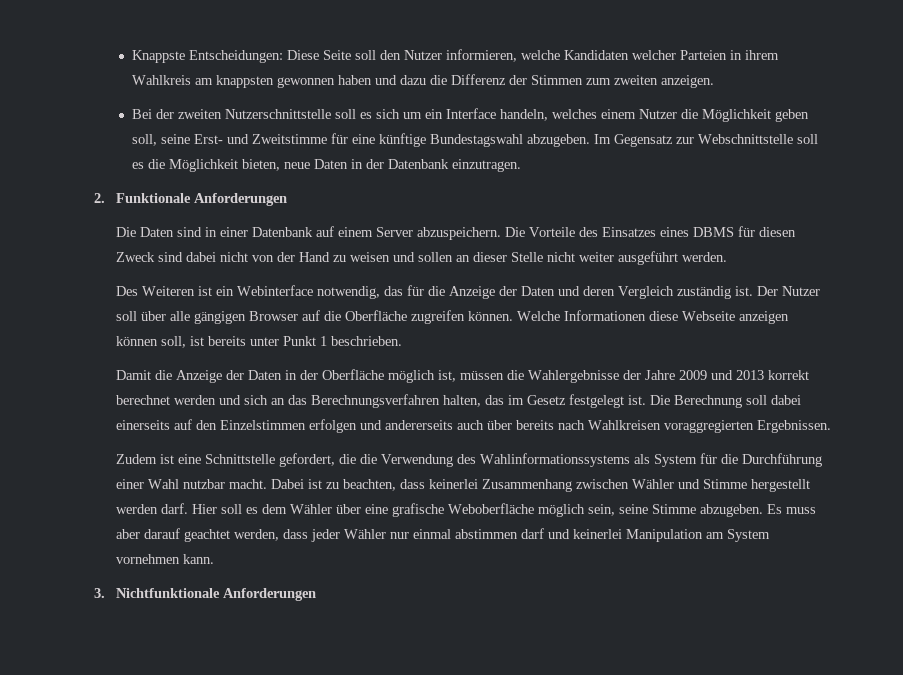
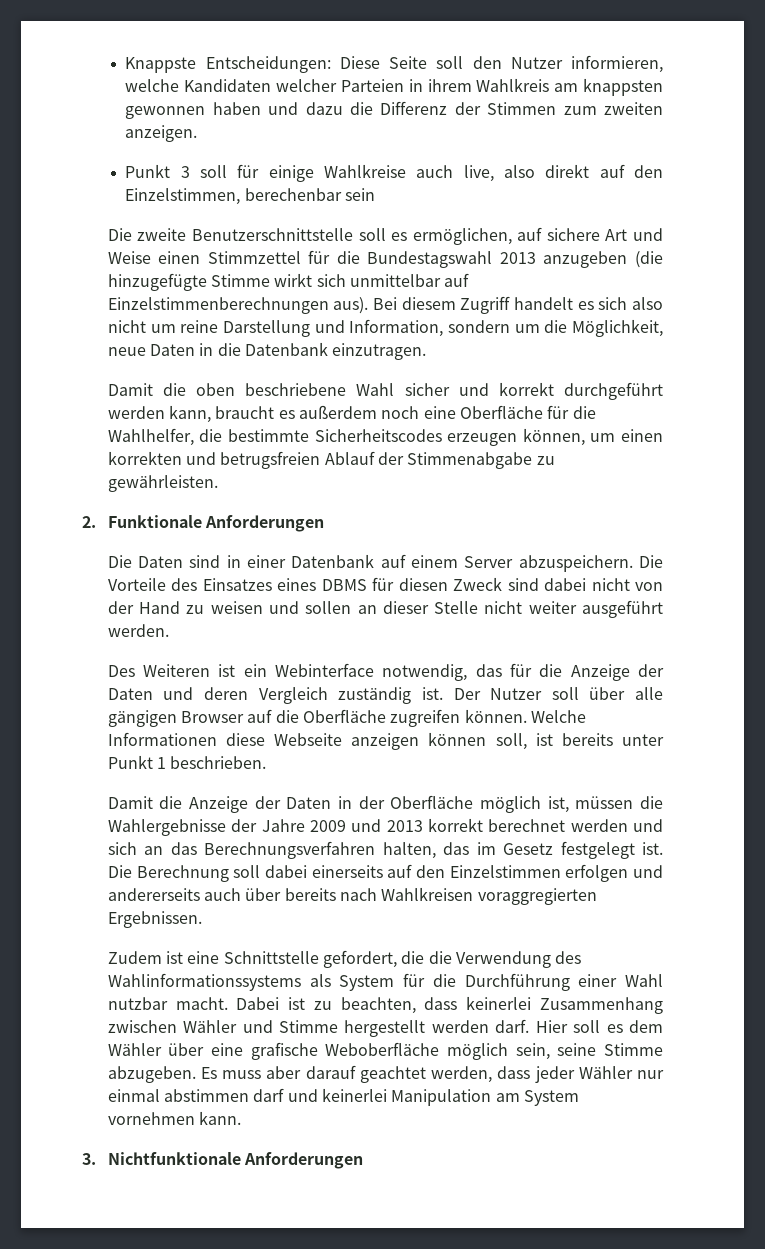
- Bei der zweiten Nutzerschnittstelle soll es sich um ein Interface handeln, welches einem Nutzer die Möglichkeit geben soll, seine Erst- und Zweitstimme für eine künftige Bundestagswahl abzugeben. Im Gegensatz zur Webschnittstelle soll es die Möglichkeit bieten, neue Daten in der Datenbank einzutragen.
+ Punkt 3 soll für einige Wahlkreise auch live, also direkt auf den Einzelstimmen, berechenbar sein
+ Die zweite Benutzerschnittstelle soll es ermöglichen, auf sichere Art und Weise einen Stimmzettel für die Bundestagswahl 2013 anzugeben (die hinzugefügte Stimme wirkt sich unmittelbar auf Einzelstimmenberechnungen aus). Bei diesem Zugriff handelt es sich also nicht um reine Darstellung und Information, sondern um die Möglichkeit, neue Daten in die Datenbank einzutragen.
+ Damit die oben beschriebene Wahl sicher und korrekt durchgeführt werden kann, braucht es außerdem noch eine Oberfläche für die Wahlhelfer, die bestimmte Sicherheitscodes erzeugen können, um einen korrekten und betrugsfreien Ablauf der Stimmenabgabe zu gewährleisten.

